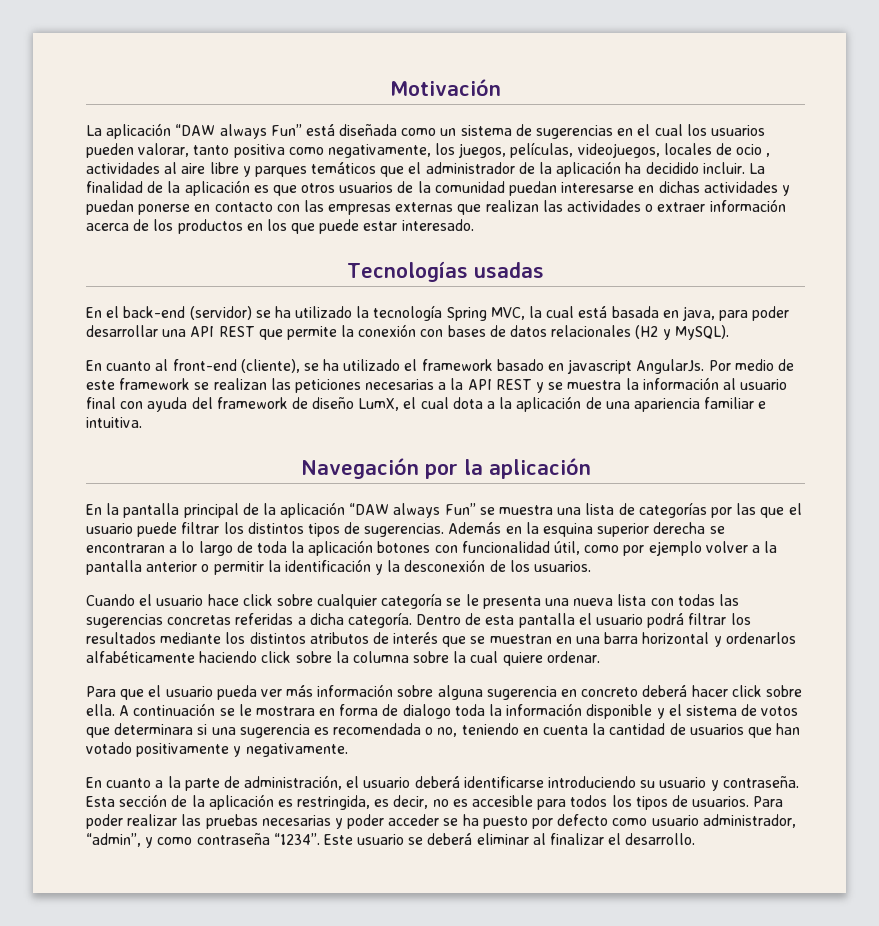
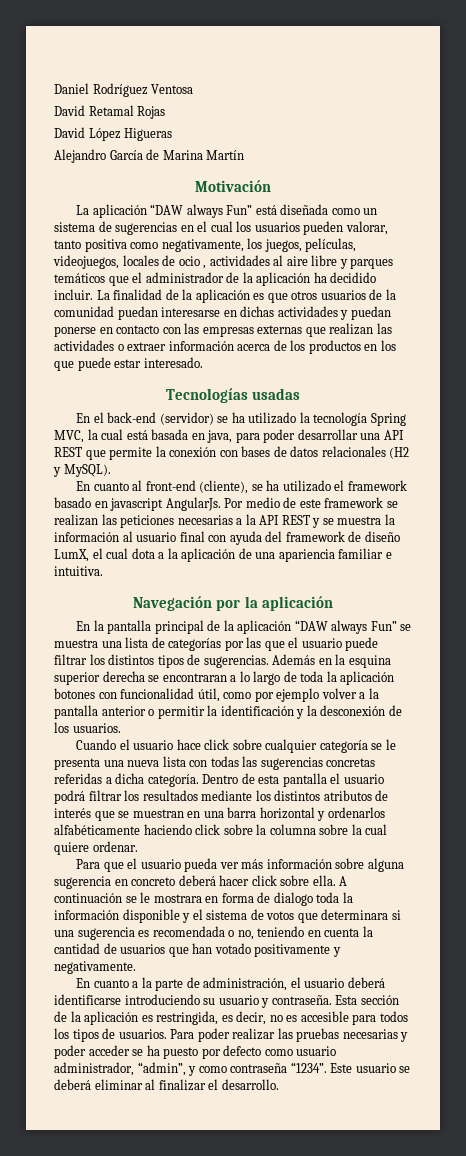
+ Daniel Rodríguez Ventosa
+ David Retamal Rojas
+ David López Higueras
+ Alejandro García de Marina Martín

